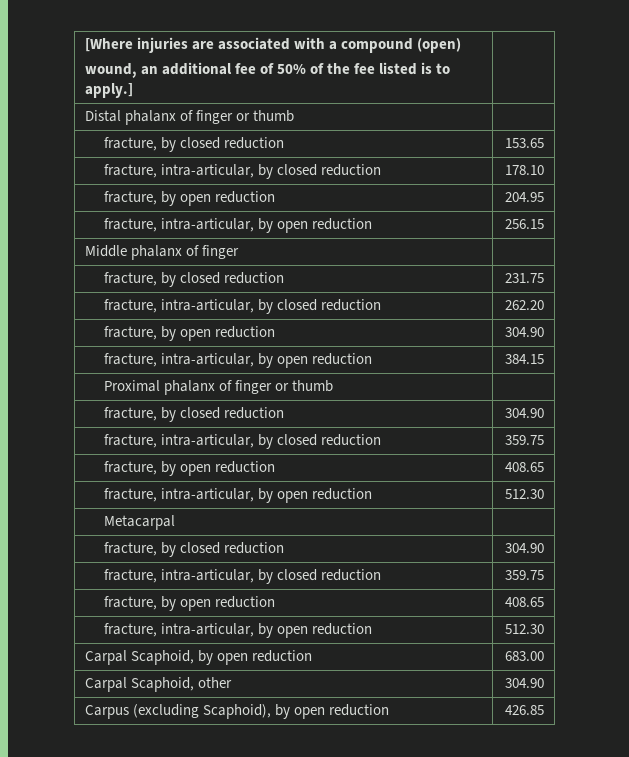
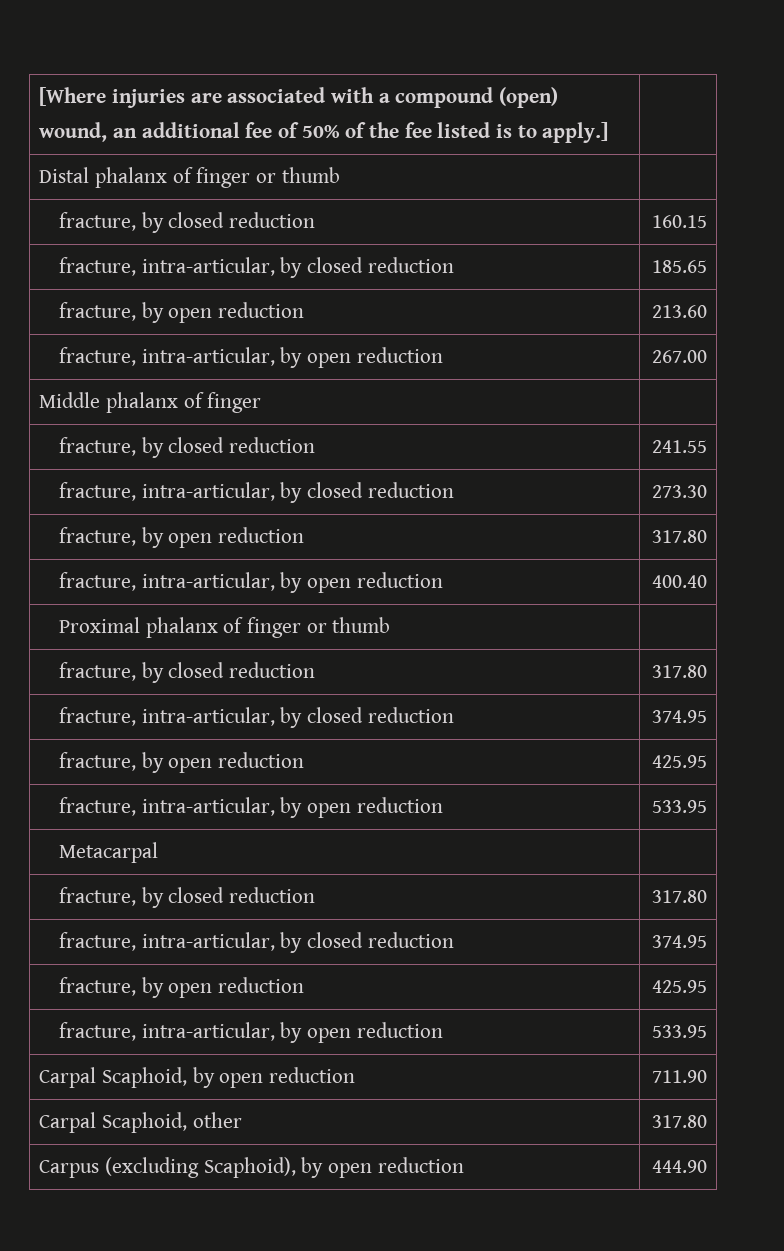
- fracture, by closed reduction | 153.65
- fracture, intra-articular, by closed reduction | 178.10
- fracture, by open reduction | 204.95
- fracture, intra-articular, by open reduction | 256.15
+ fracture, by closed reduction | 160.15
+ fracture, intra-articular, by closed reduction | 185.65
+ fracture, by open reduction | 213.60
+ fracture, intra-articular, by open reduction | 267.00
- fracture, by closed reduction | 231.75
- fracture, intra-articular, by closed reduction | 262.20
- fracture, by open reduction | 304.90
- fracture, intra-articular, by open reduction | 384.15
+ fracture, by closed reduction | 241.55
+ fracture, intra-articular, by closed reduction | 273.30
+ fracture, by open reduction | 317.80
+ fracture, intra-articular, by open reduction | 400.40
  Proximal phalanx of finger or thumb |
- fracture, by closed reduction | 304.90
- fracture, intra-articular, by closed reduction | 359.75
- fracture, by open reduction | 408.65
- fracture, intra-articular, by open reduction | 512.30
+ fracture, by closed reduction | 317.80
+ fracture, intra-articular, by closed reduction | 374.95
+ fracture, by open reduction | 425.95
+ fracture, intra-articular, by open reduction | 533.95
  Metacarpal |
- fracture, by closed reduction | 304.90
- fracture, intra-articular, by closed reduction | 359.75
- fracture, by open reduction | 408.65
- fracture, intra-articular, by open reduction | 512.30
+ fracture, by closed reduction | 317.80
+ fracture, intra-articular, by closed reduction | 374.95
+ fracture, by open reduction | 425.95
+ fracture, intra-articular, by open reduction | 533.95
- Carpal Scaphoid, by open reduction | 683.00
+ Carpal Scaphoid, by open reduction | 711.90
- Carpal Scaphoid, other | 304.90
+ Carpal Scaphoid, other | 317.80
- Carpus (excluding Scaphoid), by open reduction | 426.85
+ Carpus (excluding Scaphoid), by open reduction | 444.90

